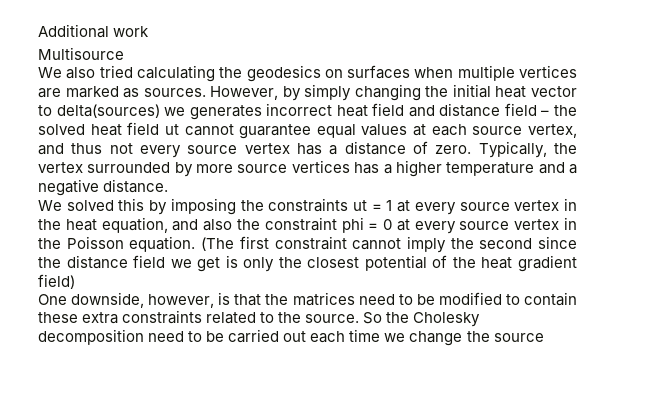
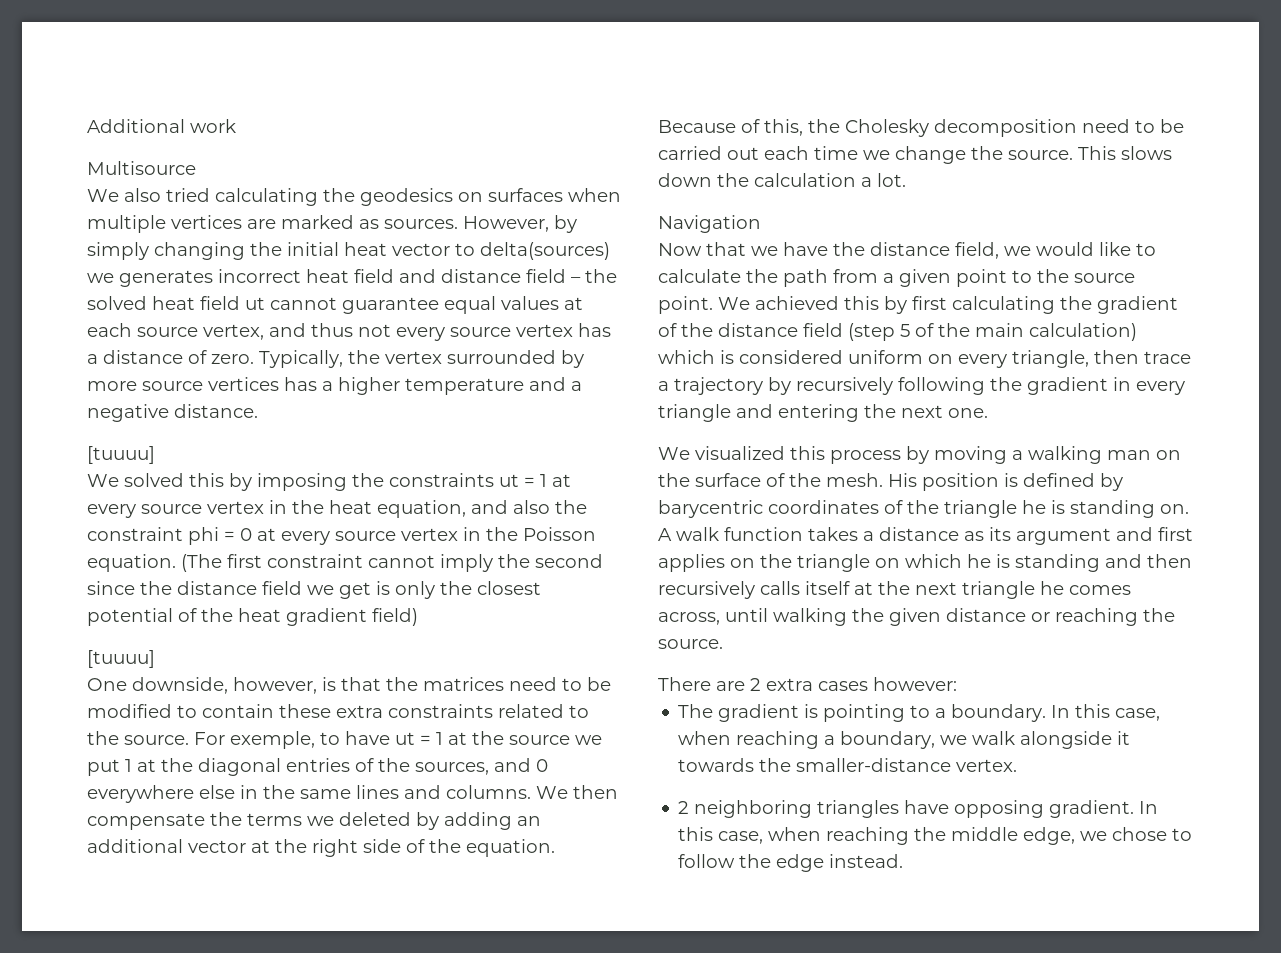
  Typically, the vertex surrounded by more source vertices has a higher temperature and a negative distance.
+ [tuuuu]
  (The first constraint cannot imply the second since the distance field we get is only the closest potential of the heat gradient field)
+ [tuuuu]
- So the Cholesky decomposition need to be carried out each time we change the source
+ For exemple, to have ut = 1 at the source we put 1 at the diagonal entries of the sources, and 0 everywhere else in the same lines and columns. We then compensate the terms we deleted by adding an additional vector at the right side of the equation. Because of this, the Cholesky decomposition need to be carried out each time we change the source. This slows down the calculation a lot.
+ Navigation
+ Now that we have the distance field, we would like to calculate the path from a given point to the source point. We achieved this by first calculating the gradient of the distance field (step 5 of the main calculation) which is considered uniform on every triangle, then trace a trajectory by recursively following the gradient in every triangle and entering the next one.
+ We visualized this process by moving a walking man on the surface of the mesh. His position is defined by barycentric coordinates of the triangle he is standing on. A walk function takes a distance as its argument and first applies on the triangle on which he is standing and then recursively calls itself at the next triangle he comes across, until walking the given distance or reaching the source.
+ There are 2 extra cases however:
+ The gradient is pointing to a boundary. In this case, when reaching a boundary, we walk alongside it towards the smaller-distance vertex.
+ 2 neighboring triangles have opposing gradient. In this case, when reaching the middle edge, we chose to follow the edge instead.

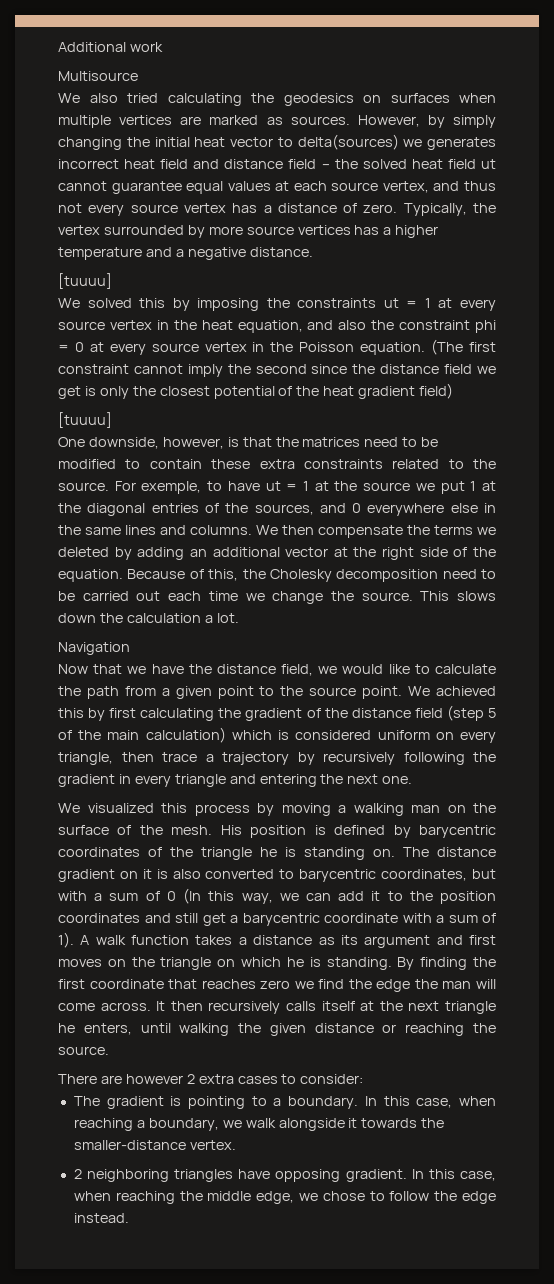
+ The distance gradient on it is also converted to barycentric coordinates, but with a sum of 0 (In this way, we can add it to the position coordinates and still get a barycentric coordinate with a sum of 1).
- A walk function takes a distance as its argument and first applies on the triangle on which he is standing and then recursively calls itself at the next triangle he comes across, until walking the given distance or reaching the source.
+ A walk function takes a distance as its argument and first moves on the triangle on which he is standing. By finding the first coordinate that reaches zero we find the edge the man will come across. It then recursively calls itself at the next triangle he enters, until walking the given distance or reaching the source.
- There are 2 extra cases however:
+ There are however 2 extra cases to consider:

